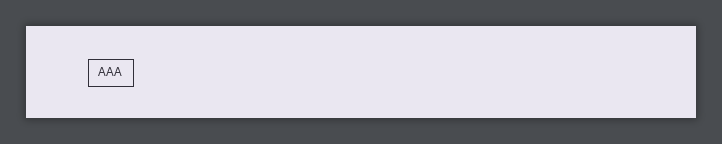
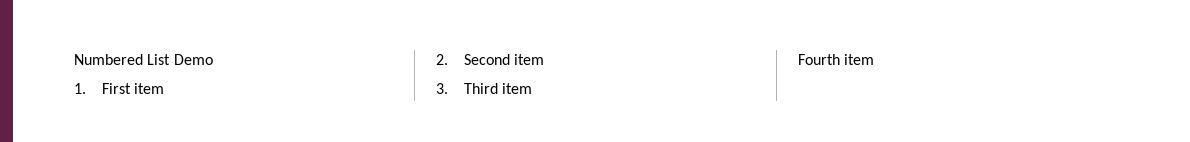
- AAA
+ Numbered List Demo
+ 1. First item
+ 2. Second item
+ 3. Third item
+ Fourth item

